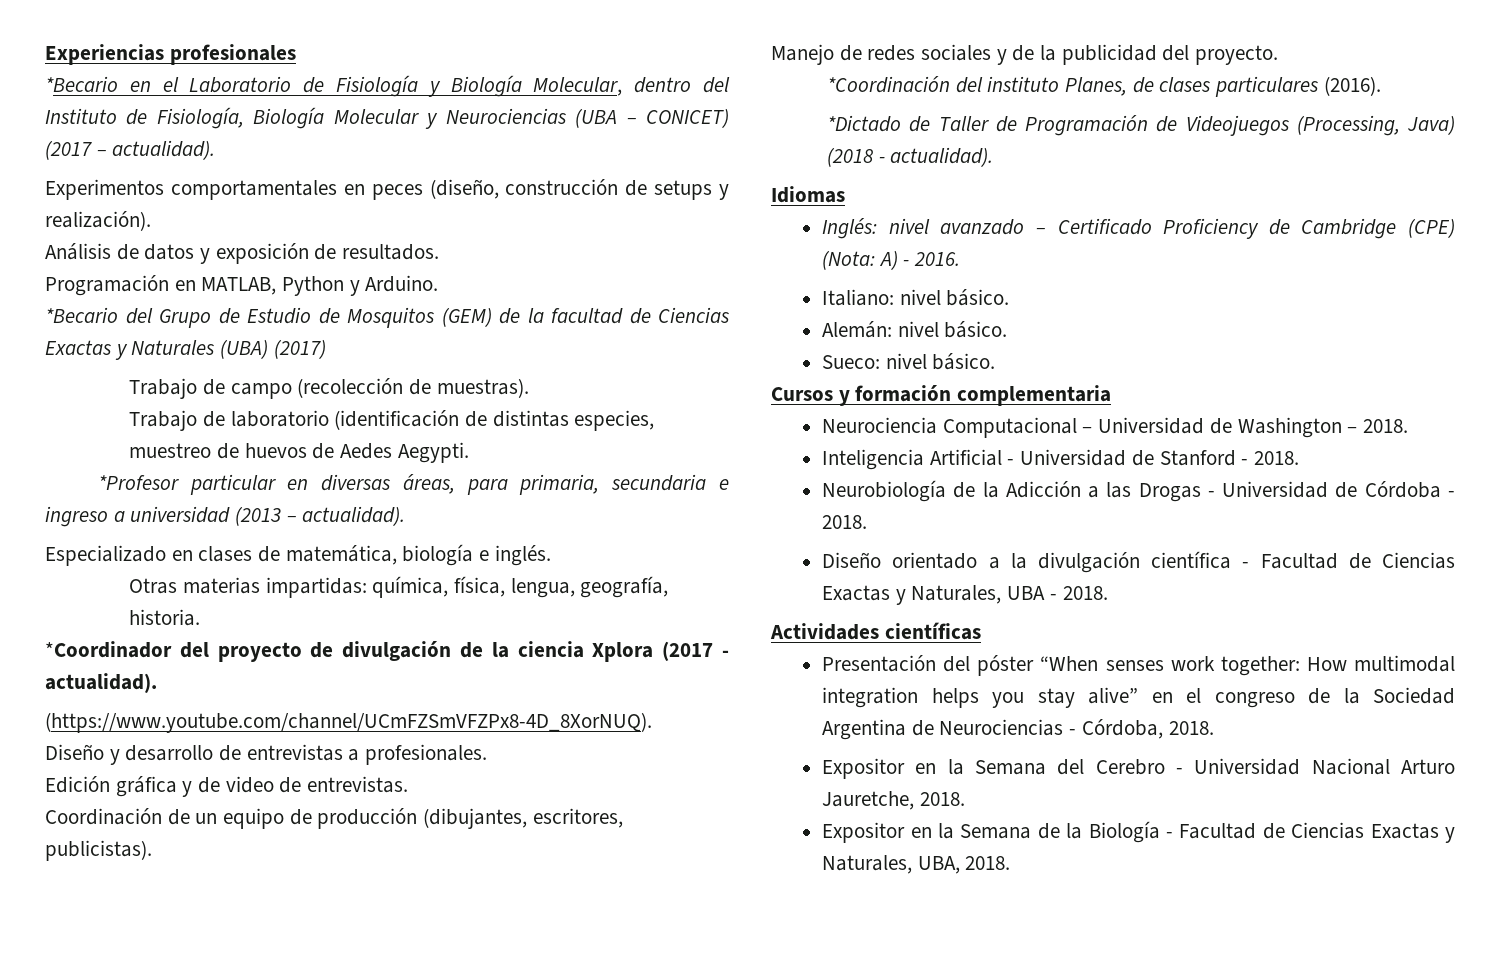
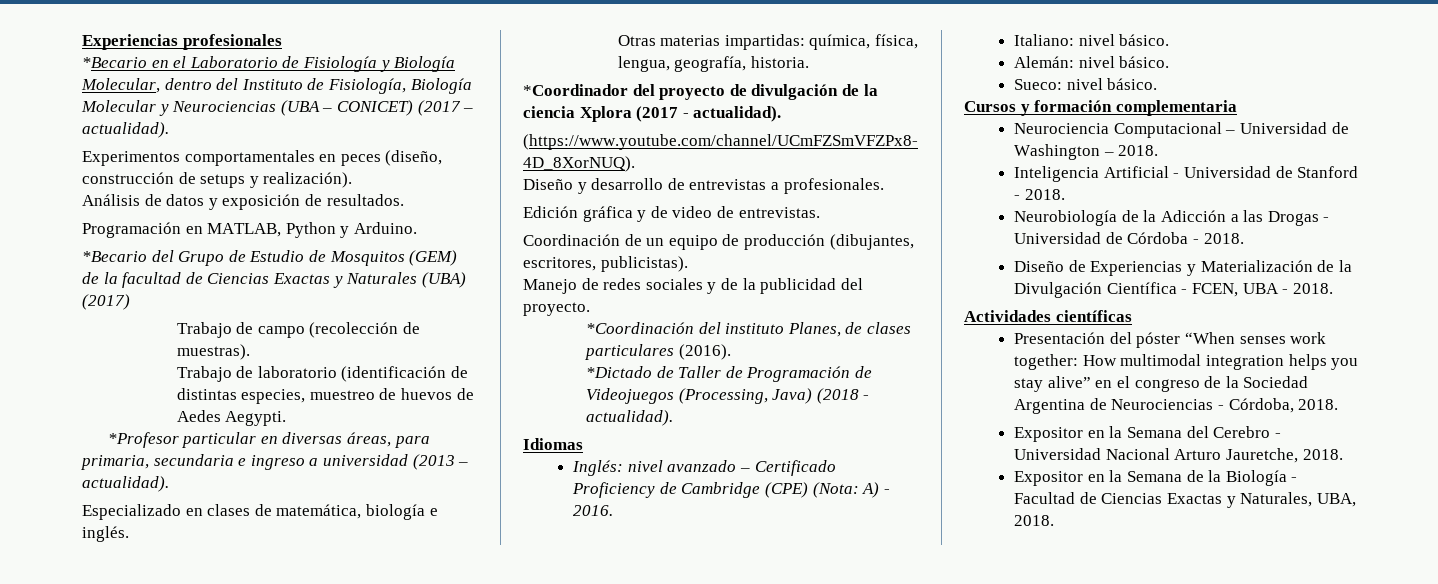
- Diseño orientado a la divulgación científica - Facultad de Ciencias Exactas y Naturales, UBA - 2018.
+ Diseño de Experiencias y Materialización de la Divulgación Científica - FCEN, UBA - 2018.

